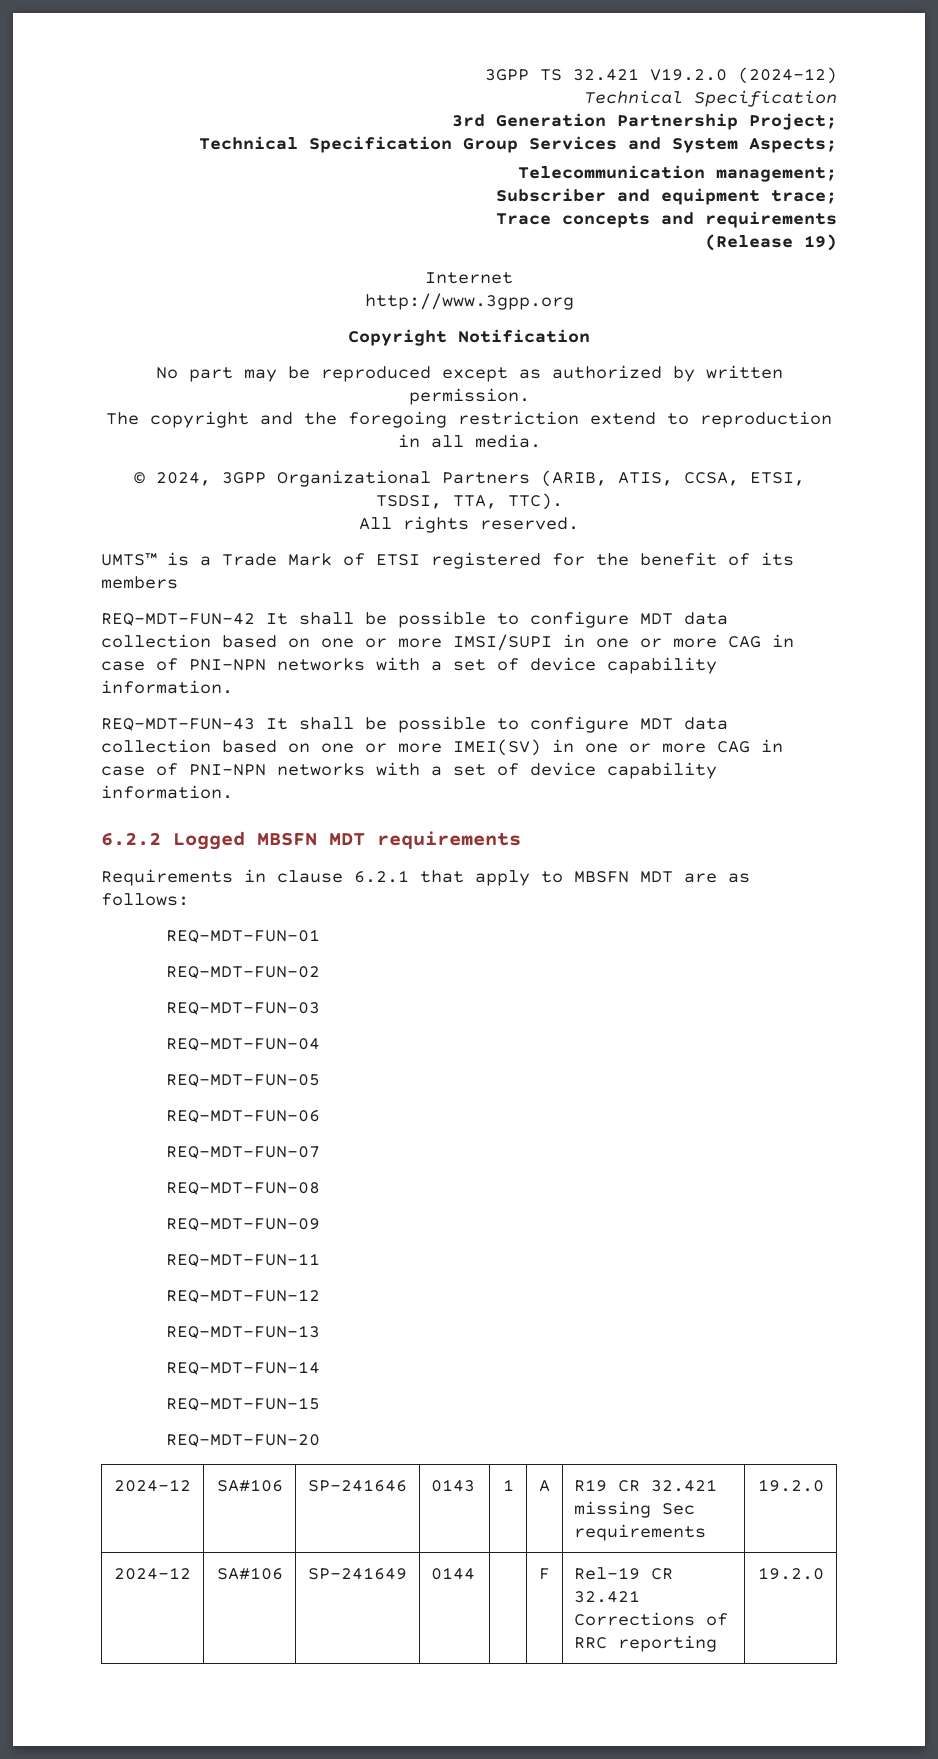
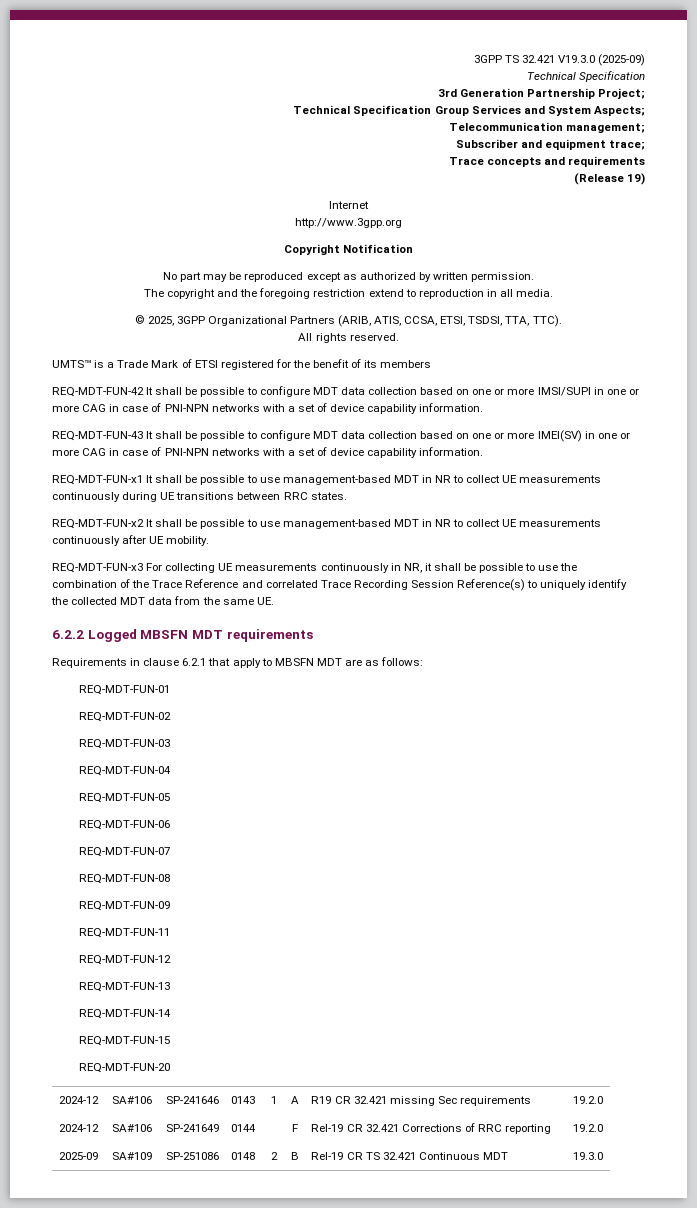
- 3GPP TS 32.421 V19.2.0 (2024-12)
+ 3GPP TS 32.421 V19.3.0 (2025-09)
- © 2024, 3GPP Organizational Partners (ARIB, ATIS, CCSA, ETSI, TSDSI, TTA, TTC).
+ © 2025, 3GPP Organizational Partners (ARIB, ATIS, CCSA, ETSI, TSDSI, TTA, TTC).
+ REQ-MDT-FUN-x1 It shall be possible to use management-based MDT in NR to collect UE measurements continuously during UE transitions between RRC states.
+ REQ-MDT-FUN-x2 It shall be possible to use management-based MDT in NR to collect UE measurements continuously after UE mobility.
+ REQ-MDT-FUN-x3 For collecting UE measurements continuously in NR, it shall be possible to use the combination of the Trace Reference and correlated Trace Recording Session Reference(s) to uniquely identify the collected MDT data from the same UE.
+ 2025-09 | SA#109 | SP-251086 | 0148 | 2 | B | Rel-19 CR TS 32.421 Continuous MDT | 19.3.0

